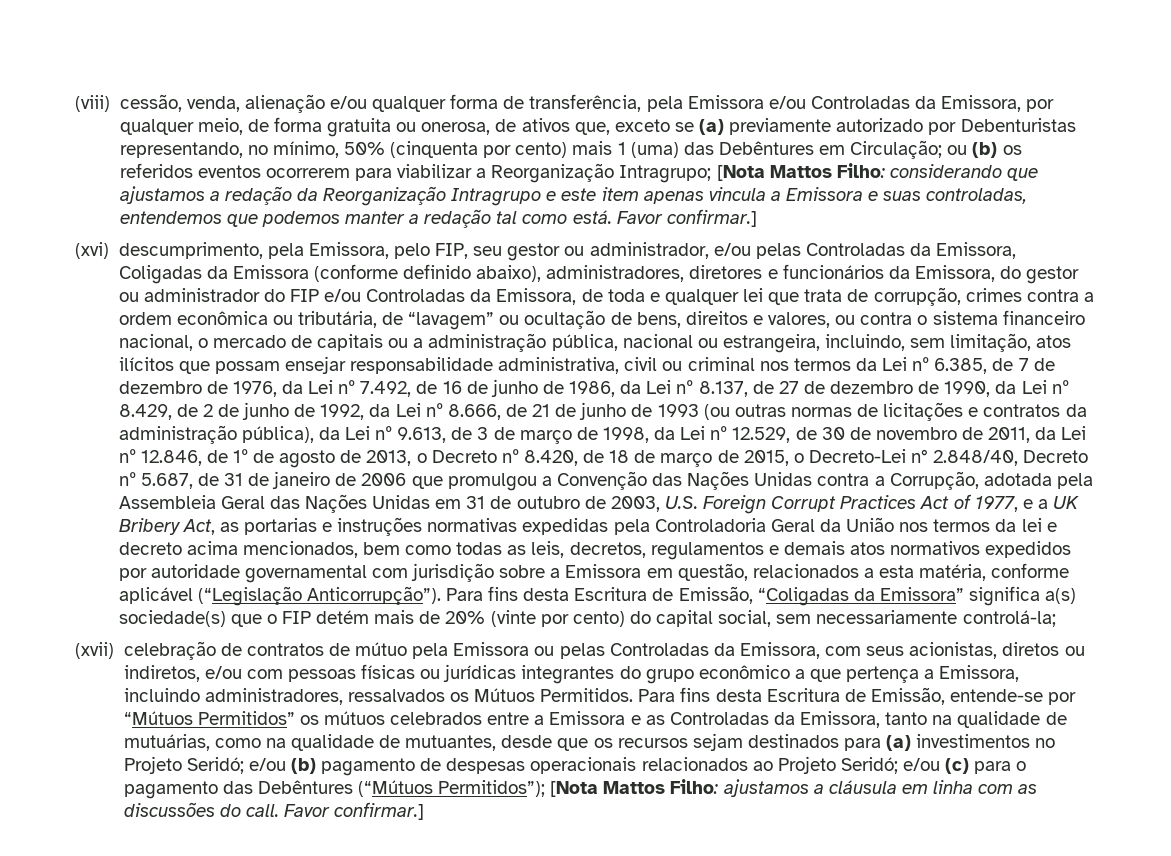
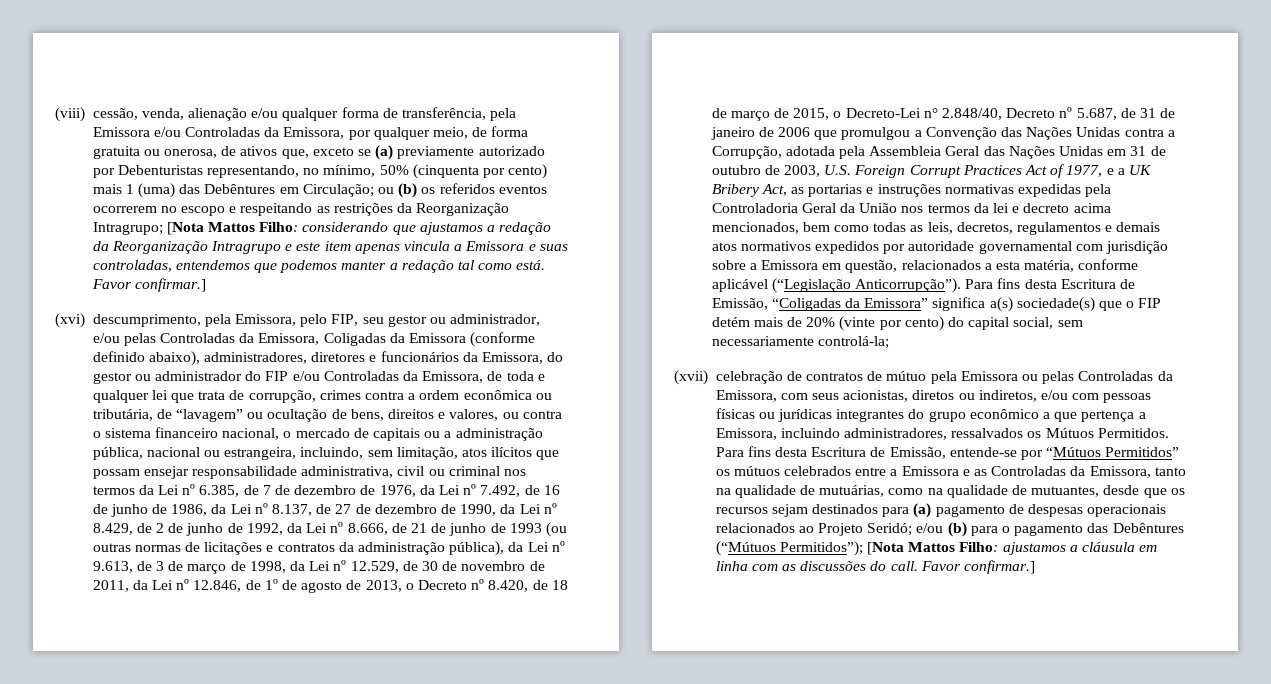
- ou (b) os referidos eventos ocorrerem para viabilizar a Reorganização Intragrupo;
+ ou (b) os referidos eventos ocorrerem no escopo e respeitando as restrições da Reorganização Intragrupo;
- Para fins desta Escritura de Emissão, entende-se por “Mútuos Permitidos” os mútuos celebrados entre a Emissora e as Controladas da Emissora, tanto na qualidade de mutuárias, como na qualidade de mutuantes, desde que os recursos sejam destinados para (a) investimentos no Projeto Seridó; e/ou (b) pagamento de despesas operacionais relacionados ao Projeto Seridó;
+ Para fins desta Escritura de Emissão, entende-se por “Mútuos Permitidos” os mútuos celebrados entre a Emissora e as Controladas da Emissora, tanto na qualidade de mutuárias, como na qualidade de mutuantes, desde que os recursos sejam destinados para (a) pagamento de despesas operacionais relacionados ao Projeto Seridó;
- e/ou (c) para o pagamento das Debêntures (“Mútuos Permitidos”);
+ e/ou (b) para o pagamento das Debêntures (“Mútuos Permitidos”);

